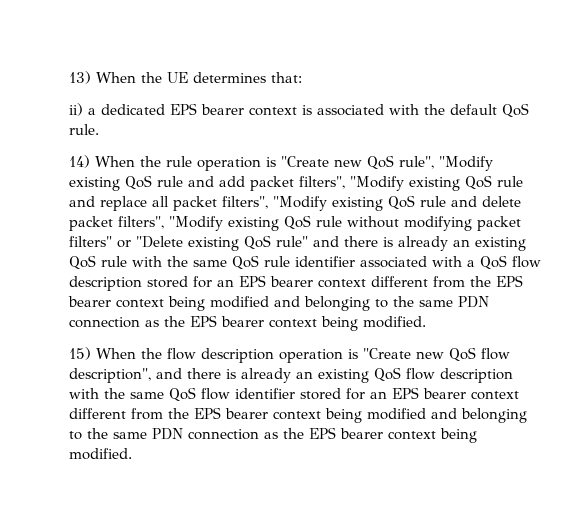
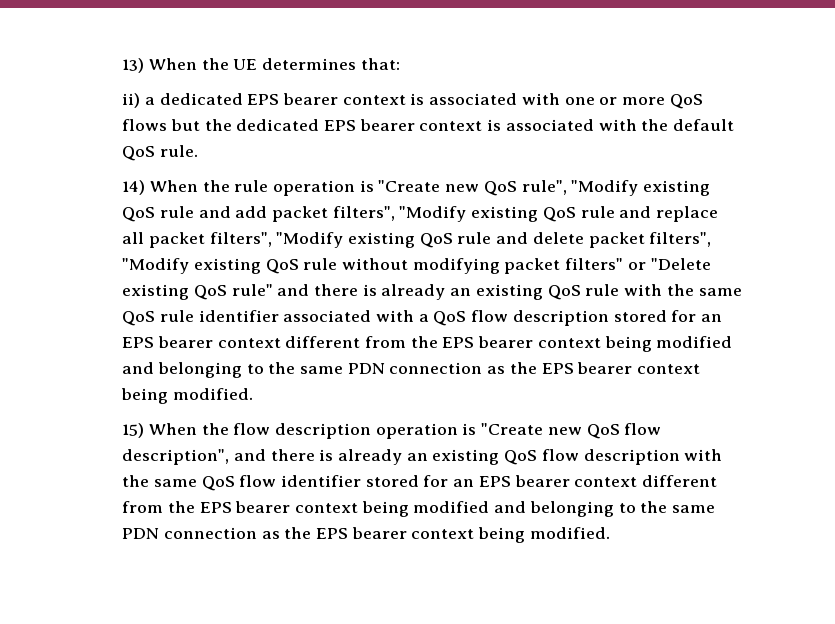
- ii) a dedicated EPS bearer context is associated with the default QoS rule.
+ ii) a dedicated EPS bearer context is associated with one or more QoS flows but the dedicated EPS bearer context is associated with the default QoS rule.

